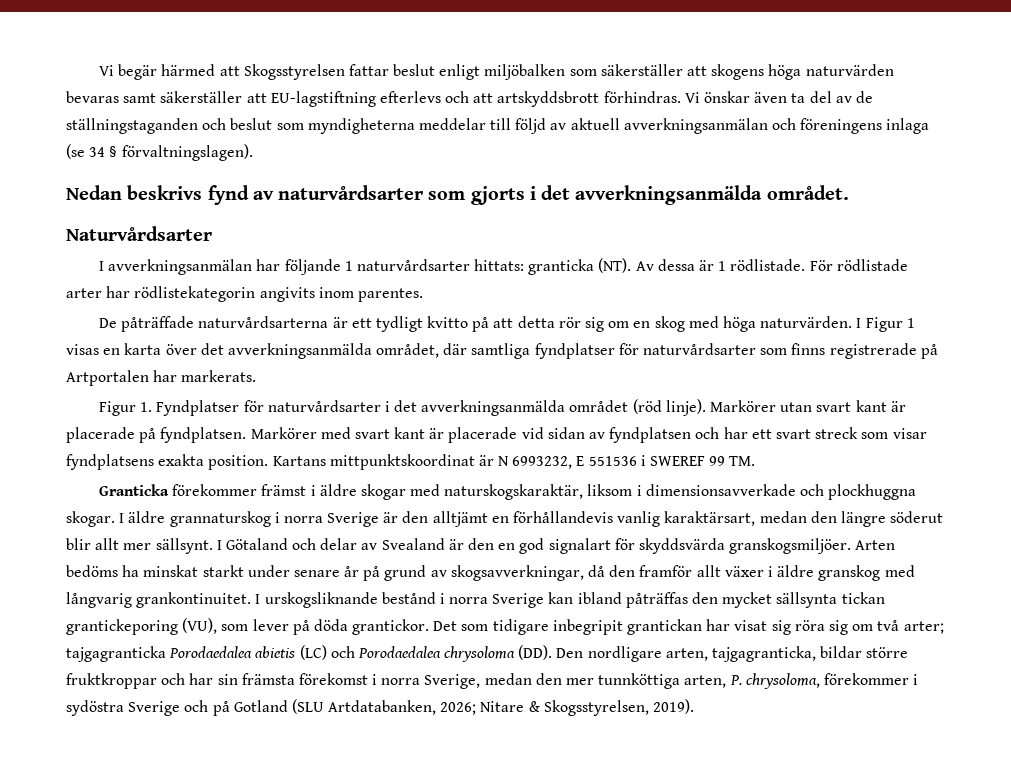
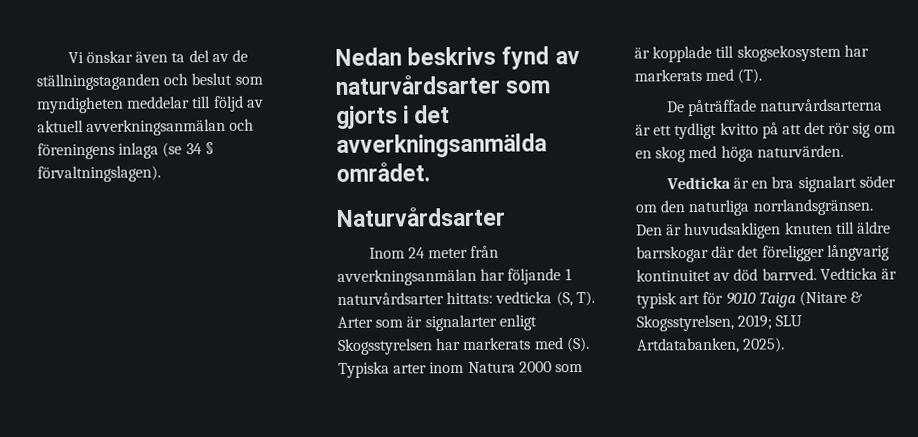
- Vi begär härmed att Skogsstyrelsen fattar beslut enligt miljöbalken som säkerställer att skogens höga naturvärden bevaras samt säkerställer att EU-lagstiftning efterlevs och att artskyddsbrott förhindras. Vi önskar även ta del av de ställningstaganden och beslut som myndigheterna meddelar till följd av aktuell avverkningsanmälan och föreningens inlaga (se 34 § förvaltningslagen).
+ Vi önskar även ta del av de ställningstaganden och beslut som myndigheten meddelar till följd av aktuell avverkningsanmälan och föreningens inlaga (se 34 § förvaltningslagen).
- I avverkningsanmälan har följande 1 naturvårdsarter hittats: granticka (NT). Av dessa är 1 rödlistade. För rödlistade arter har rödlistekategorin angivits inom parentes.
+ Inom 24 meter från avverkningsanmälan har följande 1 naturvårdsarter hittats: vedticka (S, T). Arter som är signalarter enligt Skogsstyrelsen har markerats med (S). Typiska arter inom Natura 2000 som är kopplade till skogsekosystem har markerats med (T).
- De påträffade naturvårdsarterna är ett tydligt kvitto på att detta rör sig om en skog med höga naturvärden. I Figur 1 visas en karta över det avverkningsanmälda området, där samtliga fyndplatser för naturvårdsarter som finns registrerade på Artportalen har markerats.
- Figur 1. Fyndplatser för naturvårdsarter i det avverkningsanmälda området (röd linje). Markörer utan svart kant är placerade på fyndplatsen. Markörer med svart kant är placerade vid sidan av fyndplatsen och har ett svart streck som visar fyndplatsens exakta position. Kartans mittpunktskoordinat är N 6993232, E 551536 i SWEREF 99 TM.
- Granticka förekommer främst i äldre skogar med naturskogskaraktär, liksom i dimensionsavverkade och plockhuggna skogar. I äldre grannaturskog i norra Sverige är den alltjämt en förhållandevis vanlig karaktärsart, medan den längre söderut blir allt mer sällsynt. I Götaland och delar av Svealand är den en god signalart för skyddsvärda granskogsmiljöer. Arten bedöms ha minskat starkt under senare år på grund av skogsavverkningar, då den framför allt växer i äldre granskog med långvarig grankontinuitet. I urskogsliknande bestånd i norra Sverige kan ibland påträffas den mycket sällsynta tickan grantickeporing (VU), som lever på döda grantickor. Det som tidigare inbegripit grantickan har visat sig röra sig om två arter; tajgagranticka Porodaedalea abietis (LC) och Porodaedalea chrysoloma (DD). Den nordligare arten, tajgagranticka, bildar större fruktkroppar och har sin främsta förekomst i norra Sverige, medan den mer tunnköttiga arten, P. chrysoloma, förekommer i sydöstra Sverige och på Gotland (SLU Artdatabanken, 2026; Nitare & Skogsstyrelsen, 2019).
+ De påträffade naturvårdsarterna är ett tydligt kvitto på att det rör sig om en skog med höga naturvärden.
+ Vedticka är en bra signalart söder om den naturliga norrlandsgränsen. Den är huvudsakligen knuten till äldre barrskogar där det föreligger långvarig kontinuitet av död barrved. Vedticka är typisk art för 9010 Taiga (Nitare & Skogsstyrelsen, 2019; SLU Artdatabanken, 2025).

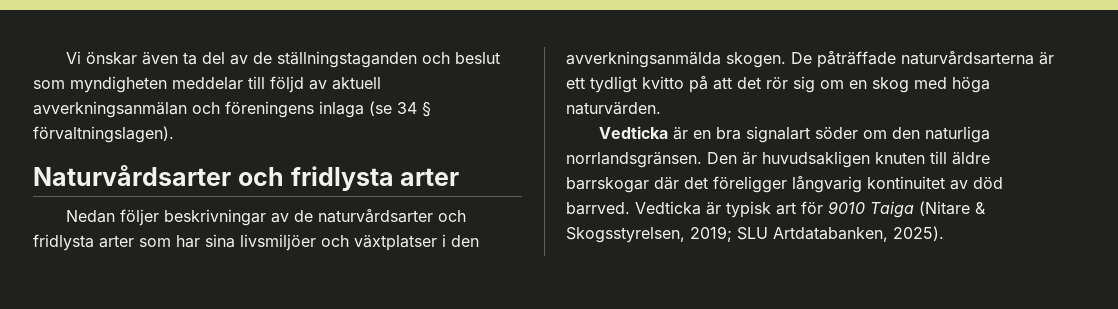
- Nedan beskrivs fynd av naturvårdsarter som gjorts i det avverkningsanmälda området.
- Naturvårdsarter
- Inom 24 meter från avverkningsanmälan har följande 1 naturvårdsarter hittats: vedticka (S, T). Arter som är signalarter enligt Skogsstyrelsen har markerats med (S). Typiska arter inom Natura 2000 som är kopplade till skogsekosystem har markerats med (T).
- De påträffade naturvårdsarterna är ett tydligt kvitto på att det rör sig om en skog med höga naturvärden.
+ Naturvårdsarter och fridlysta arter
+ Nedan följer beskrivningar av de naturvårdsarter och fridlysta arter som har sina livsmiljöer och växtplatser i den avverkningsanmälda skogen. De påträffade naturvårdsarterna är ett tydligt kvitto på att det rör sig om en skog med höga naturvärden.

